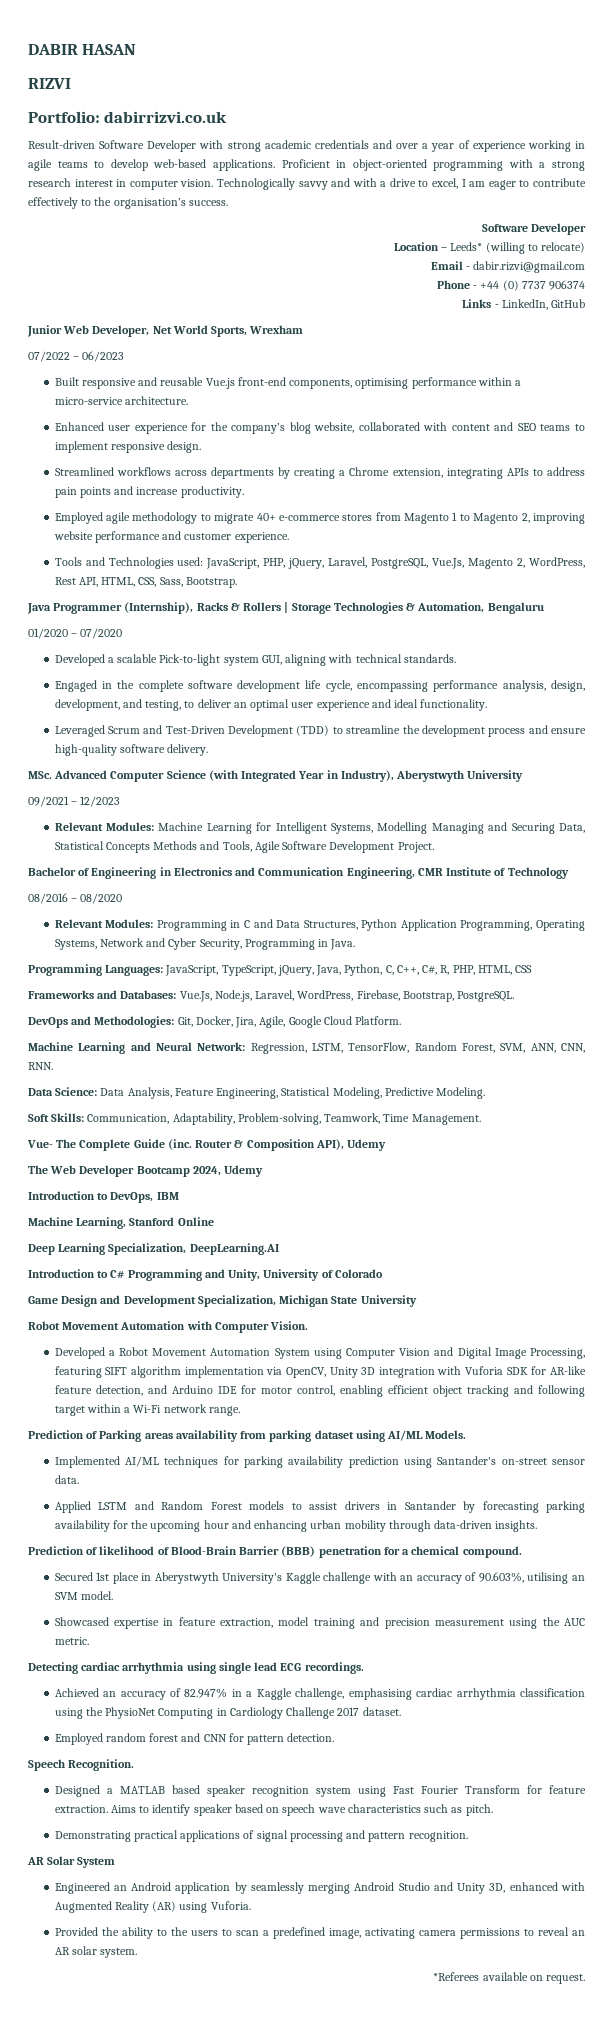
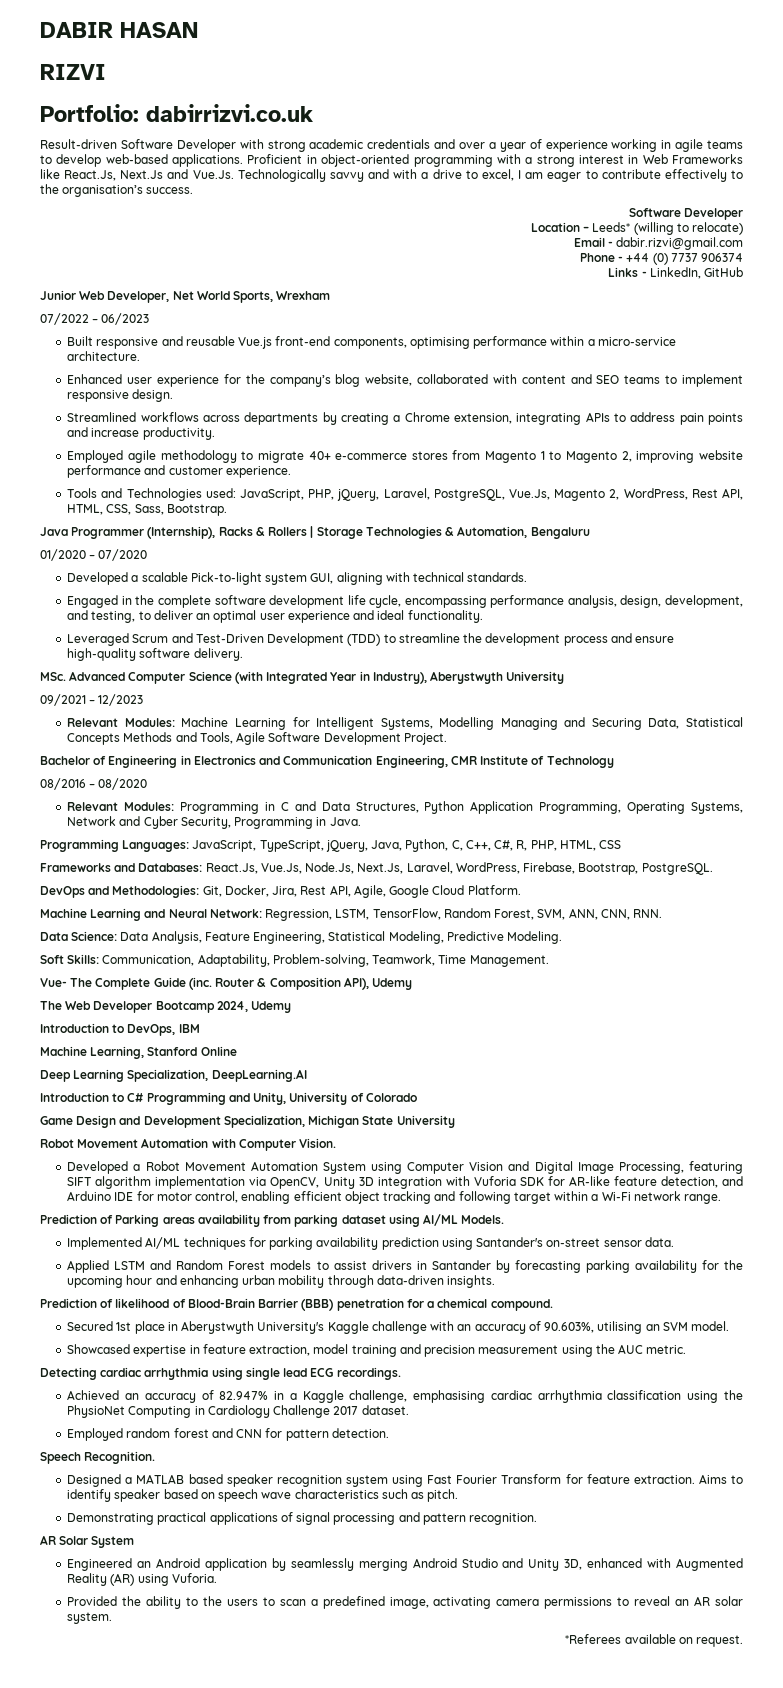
- Proficient in object-oriented programming with a strong research interest in computer vision. Technologically savvy and with a drive to excel, I am eager to contribute effectively to the organisation’s success.
+ Proficient in object-oriented programming with a strong interest in Web Frameworks like React.Js, Next.Js and Vue.Js. Technologically savvy and with a drive to excel, I am eager to contribute effectively to the organisation’s success.
- Frameworks and Databases: Vue.Js, Node.js, Laravel, WordPress, Firebase, Bootstrap, PostgreSQL.
+ Frameworks and Databases: React.Js, Vue.Js, Node.Js, Next.Js, Laravel, WordPress, Firebase, Bootstrap, PostgreSQL.
- DevOps and Methodologies: Git, Docker, Jira, Agile, Google Cloud Platform.
+ DevOps and Methodologies: Git, Docker, Jira, Rest API, Agile, Google Cloud Platform.

